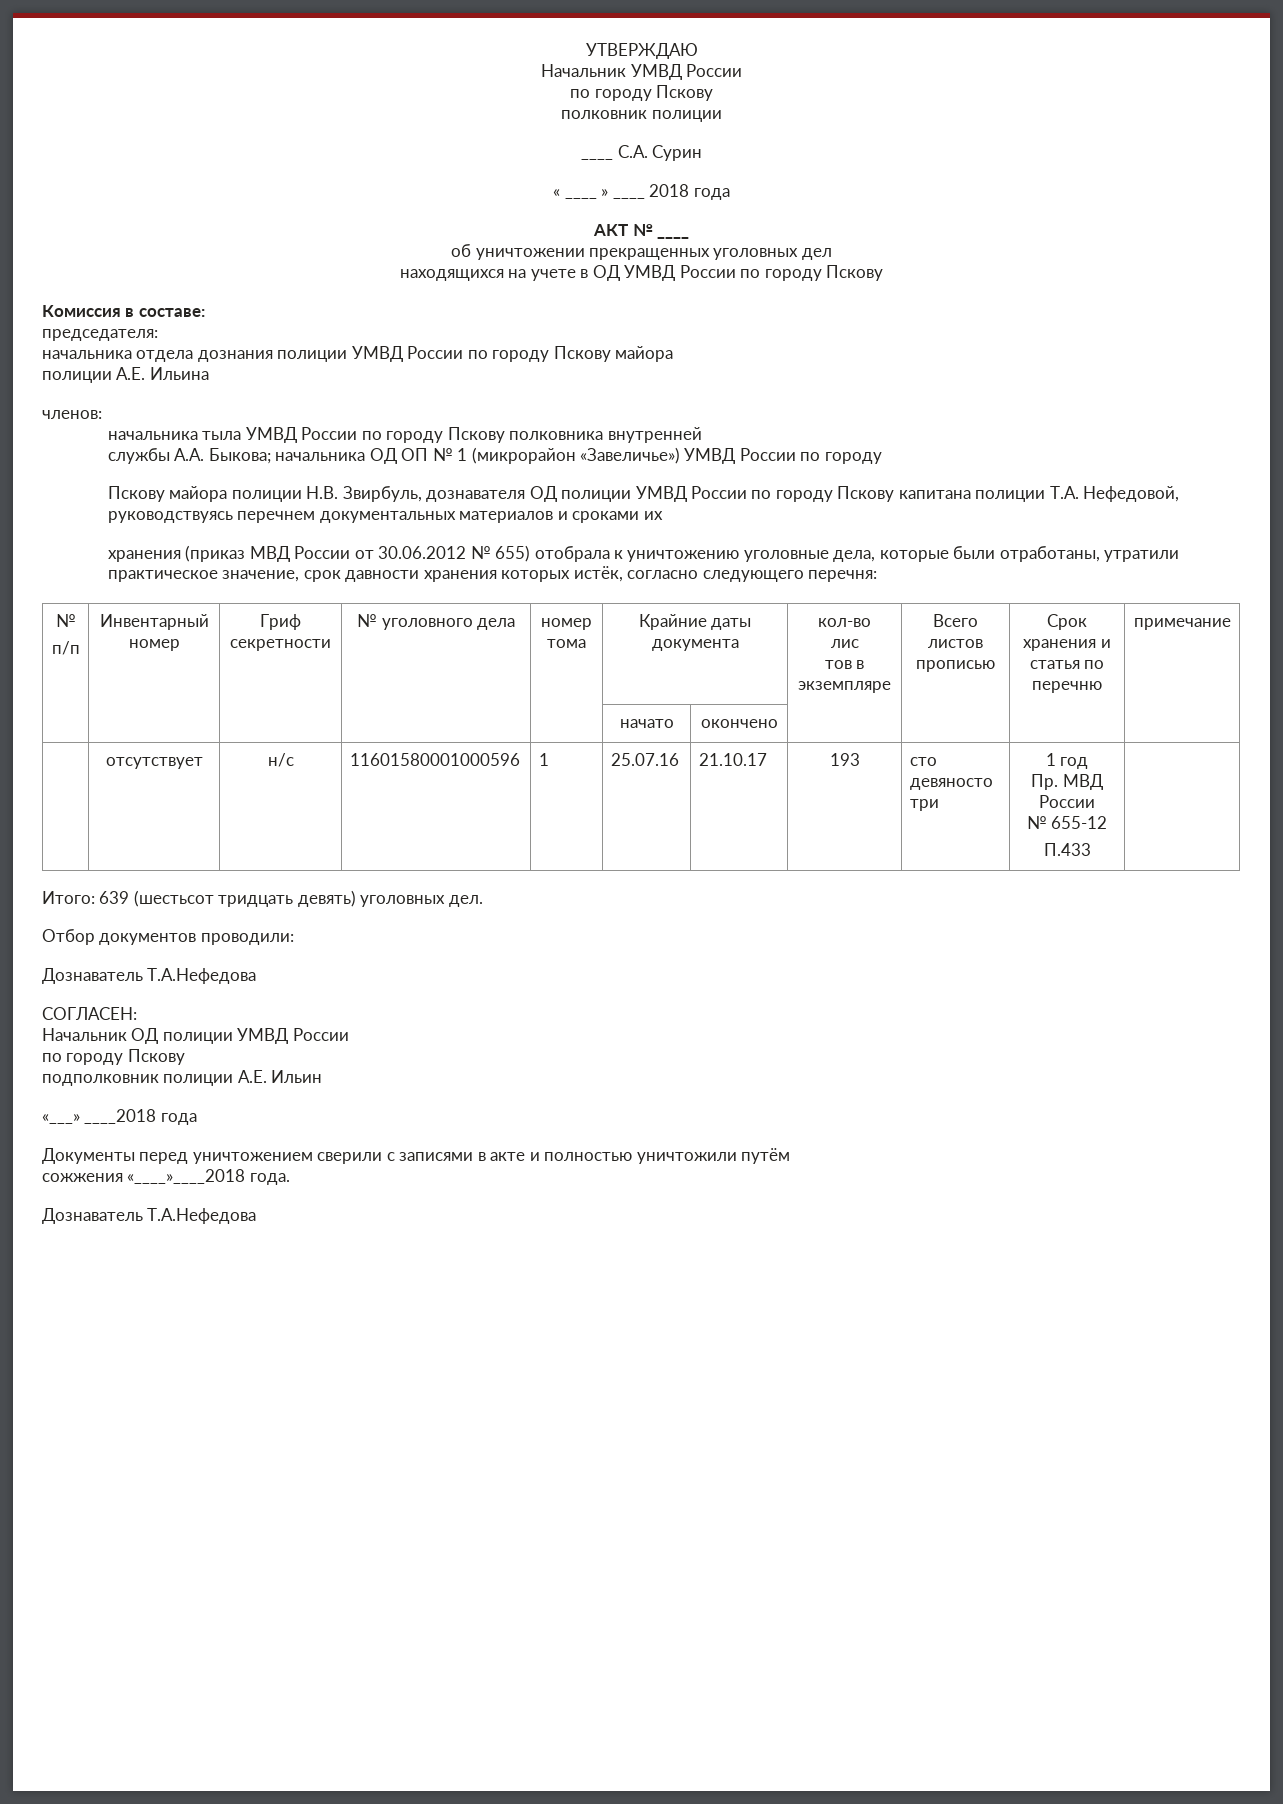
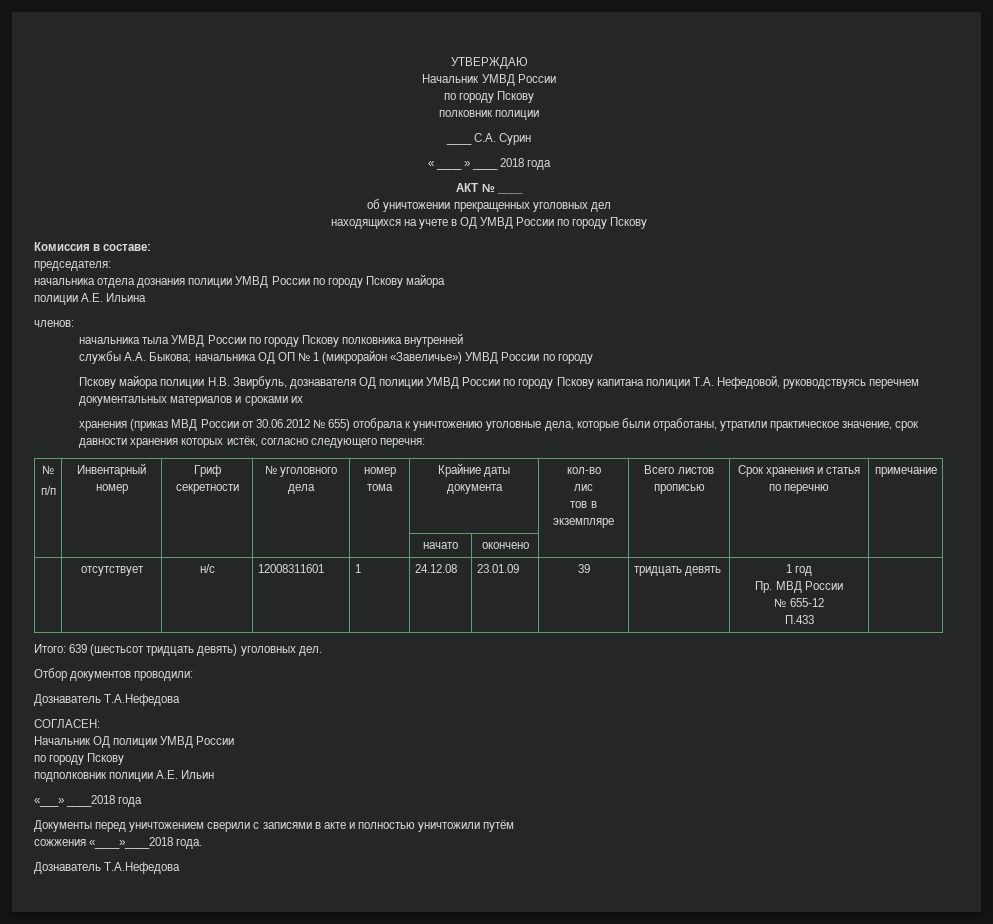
- | отсутствует | н/с | 11601580001000596 | 1 | 25.07.16 | 21.10.17 | 193 | сто девяносто три | 1 год
+ | отсутствует | н/с | 12008311601 | 1 | 24.12.08 | 23.01.09 | 39 | тридцать девять | 1 год

